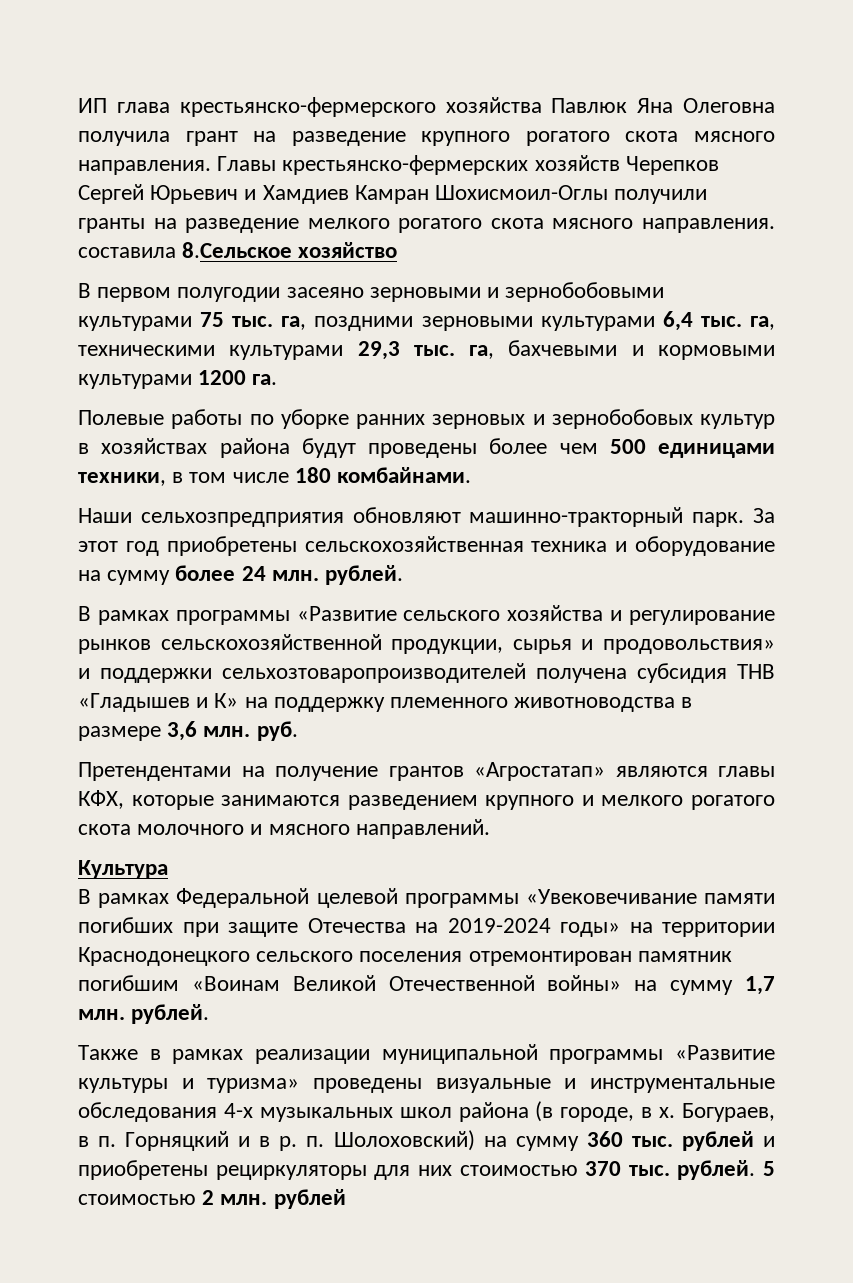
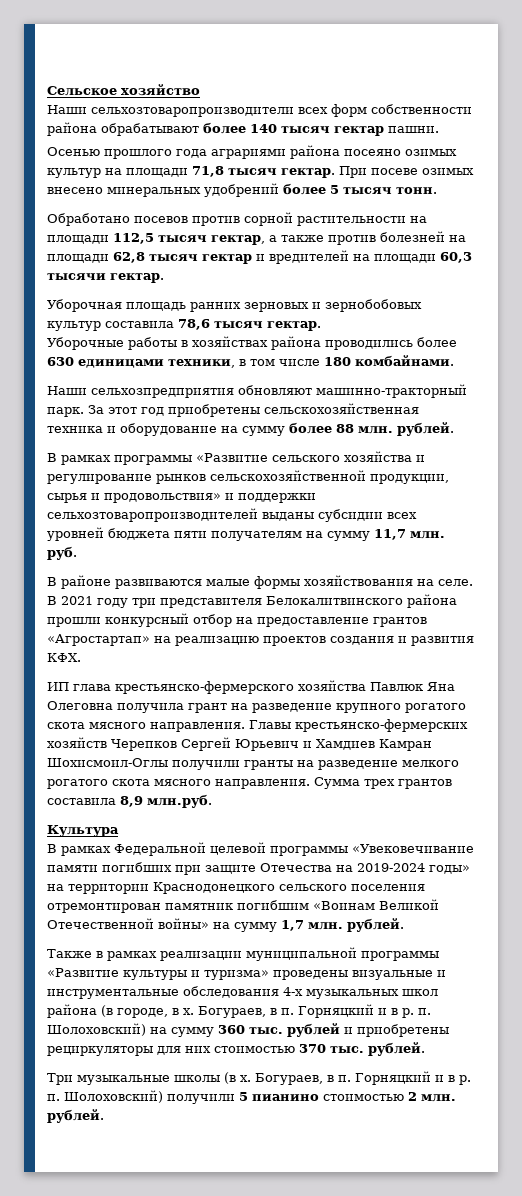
+ Сельское хозяйство
+ Наши сельхозтоваропроизводители всех форм собственности района обрабатывают более 140 тысяч гектар пашни.
+ Осенью прошлого года аграриями района посеяно озимых культур на площади 71,8 тысяч гектар. При посеве озимых внесено минеральных удобрений более 5 тысяч тонн.
+ Обработано посевов против сорной растительности на площади 112,5 тысяч гектар, а также против болезней на площади 62,8 тысяч гектар и вредителей на площади 60,3 тысячи гектар.
+ Уборочная площадь ранних зерновых и зернобобовых культур составила 78,6 тысяч гектар.
+ Уборочные работы в хозяйствах района проводились более 630 единицами техники, в том числе 180 комбайнами.
+ Наши сельхозпредприятия обновляют машинно-тракторный парк. За этот год приобретены сельскохозяйственная техника и оборудование на сумму более 88 млн. рублей.
+ В рамках программы «Развитие сельского хозяйства и регулирование рынков сельскохозяйственной продукции, сырья и продовольствия» и поддержки сельхозтоваропроизводителей выданы субсидии всех уровней бюджета пяти получателям на сумму 11,7 млн. руб.
+ В районе развиваются малые формы хозяйствования на селе. В 2021 году три представителя Белокалитвинского района прошли конкурсный отбор на предоставление грантов «Агростартап» на реализацию проектов создания и развития КФХ.
- Главы крестьянско-фермерских хозяйств Черепков Сергей Юрьевич и Хамдиев Камран Шохисмоил-Оглы получили гранты на разведение мелкого рогатого скота мясного направления. составила 8.Сельское хозяйство
- В первом полугодии засеяно зерновыми и зернобобовыми культурами 75 тыс. га, поздними зерновыми культурами 6,4 тыс. га, техническими культурами 29,3 тыс. га, бахчевыми и кормовыми культурами 1200 га.
- Полевые работы по уборке ранних зерновых и зернобобовых культур в хозяйствах района будут проведены более чем 500 единицами техники, в том числе 180 комбайнами.
- Наши сельхозпредприятия обновляют машинно-тракторный парк. За этот год приобретены сельскохозяйственная техника и оборудование на сумму более 24 млн. рублей.
- В рамках программы «Развитие сельского хозяйства и регулирование рынков сельскохозяйственной продукции, сырья и продовольствия» и поддержки сельхозтоваропроизводителей получена субсидия ТНВ «Гладышев и К» на поддержку племенного животноводства в размере 3,6 млн. руб.
- Претендентами на получение грантов «Агростатап» являются главы КФХ, которые занимаются разведением крупного и мелкого рогатого скота молочного и мясного направлений.
+ Главы крестьянско-фермерских хозяйств Черепков Сергей Юрьевич и Хамдиев Камран Шохисмоил-Оглы получили гранты на разведение мелкого рогатого скота мясного направления. Сумма трех грантов составила 8,9 млн.руб.
- Богураев, в п. Горняцкий и в р. п. Шолоховский) на сумму 360 тыс. рублей и приобретены рециркуляторы для них стоимостью 370 тыс. рублей. 5 стоимостью 2 млн. рублей
+ Богураев, в п. Горняцкий и в р. п. Шолоховский) на сумму 360 тыс. рублей и приобретены рециркуляторы для них стоимостью 370 тыс. рублей.
+ Три музыкальные школы (в х. Богураев, в п. Горняцкий и в р. п. Шолоховский) получили 5 пианино стоимостью 2 млн. рублей.

